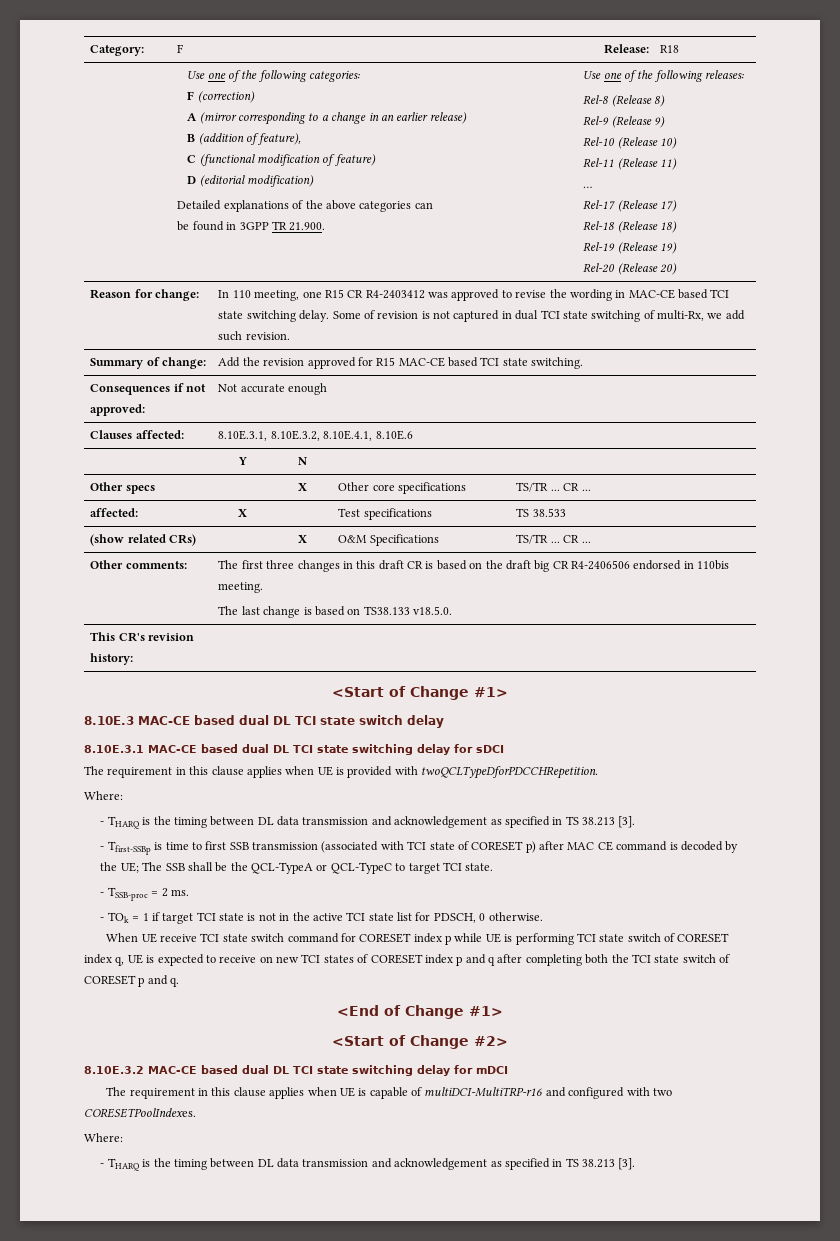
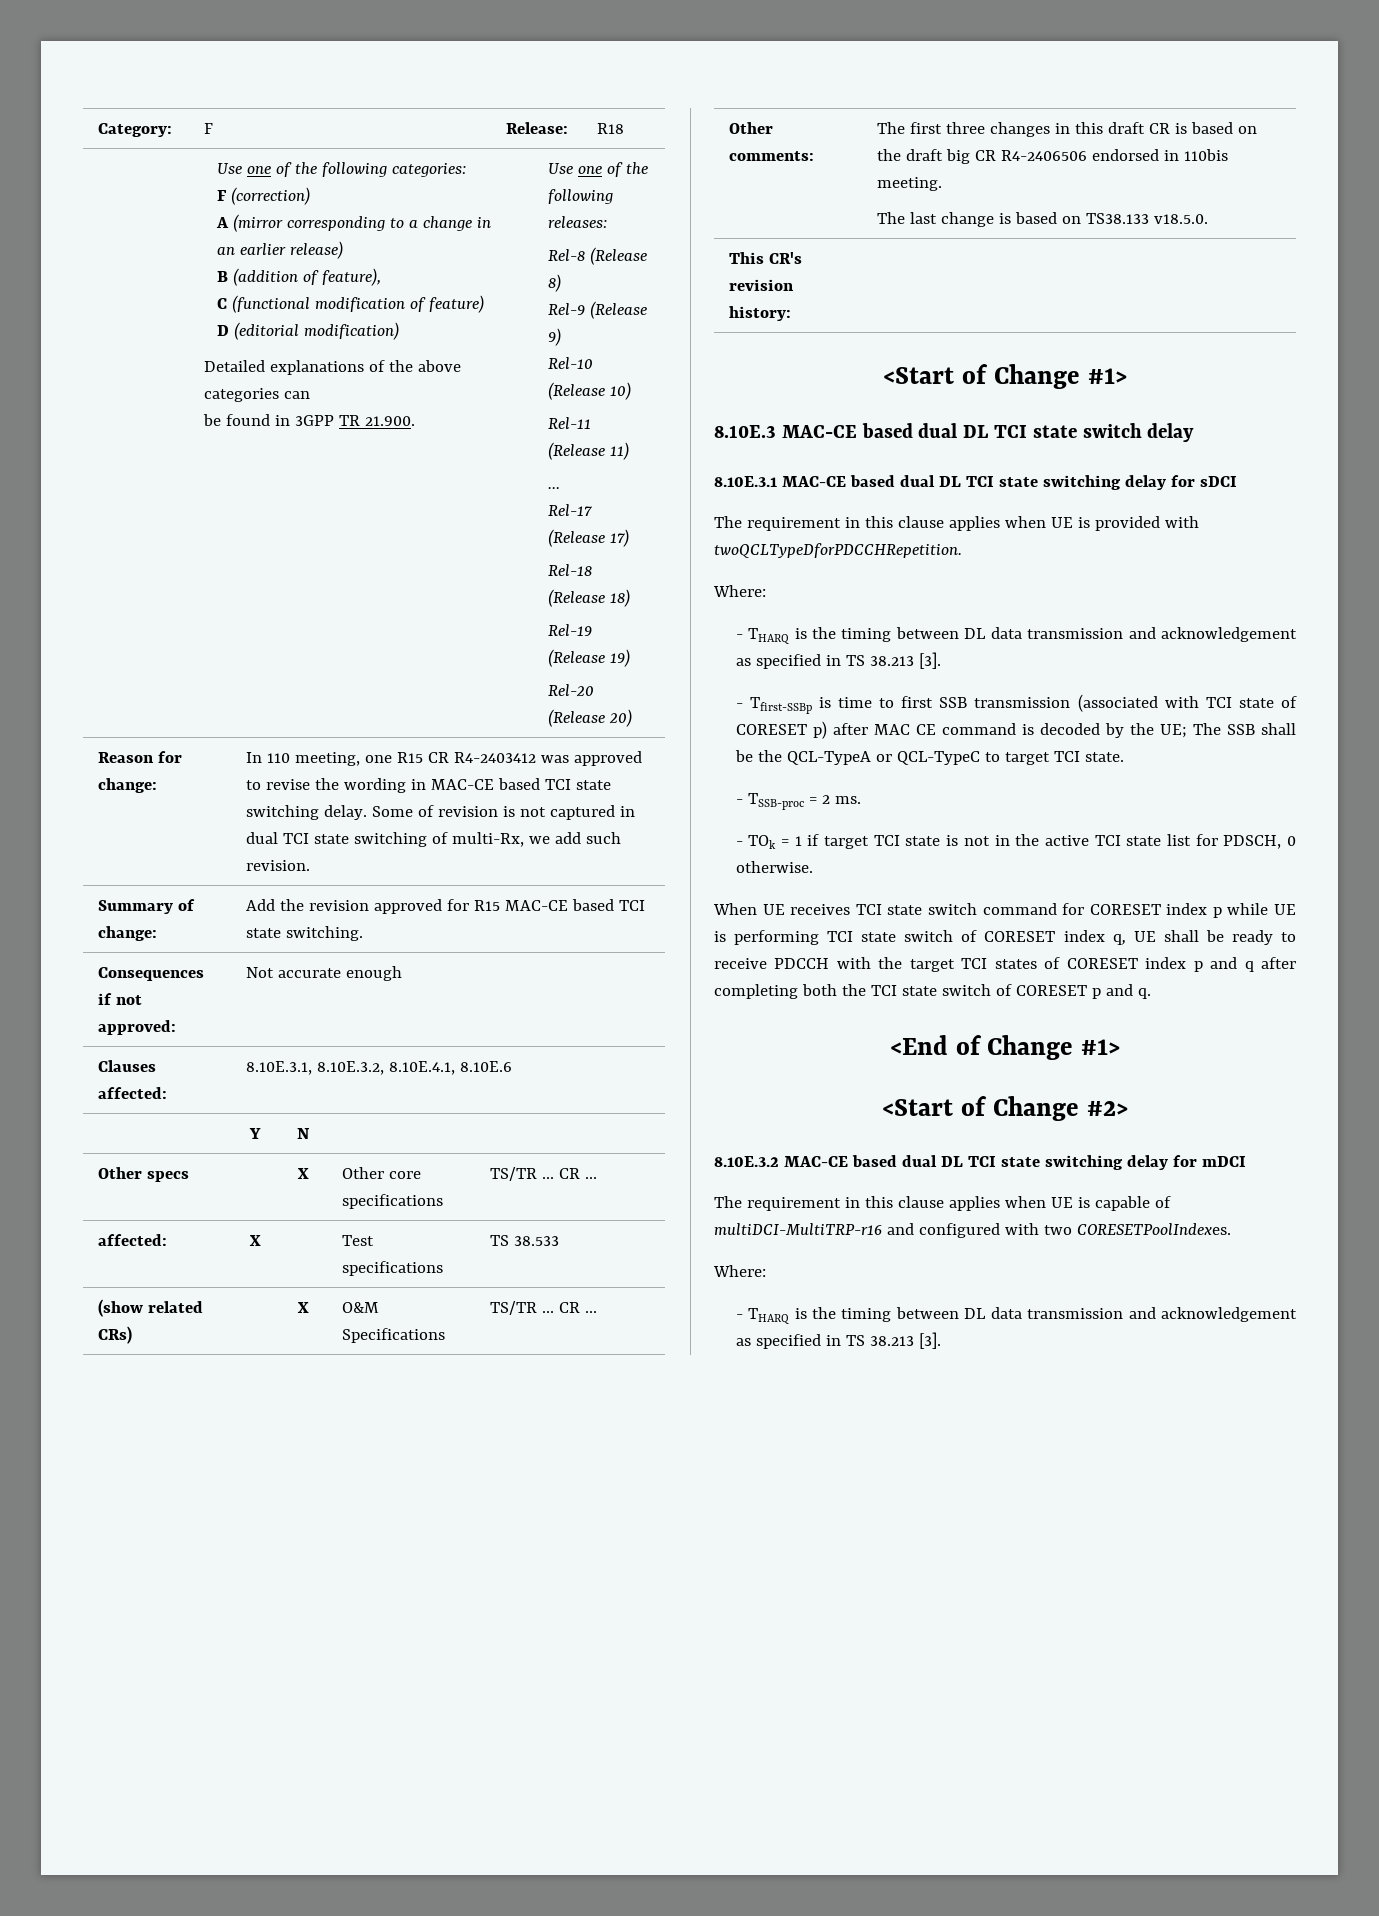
- When UE receive TCI state switch command for CORESET index p while UE is performing TCI state switch of CORESET index q, UE is expected to receive on new TCI states of CORESET index p and q after completing both the TCI state switch of CORESET p and q.
+ When UE receives TCI state switch command for CORESET index p while UE is performing TCI state switch of CORESET index q, UE shall be ready to receive PDCCH with the target TCI states of CORESET index p and q after completing both the TCI state switch of CORESET p and q.

